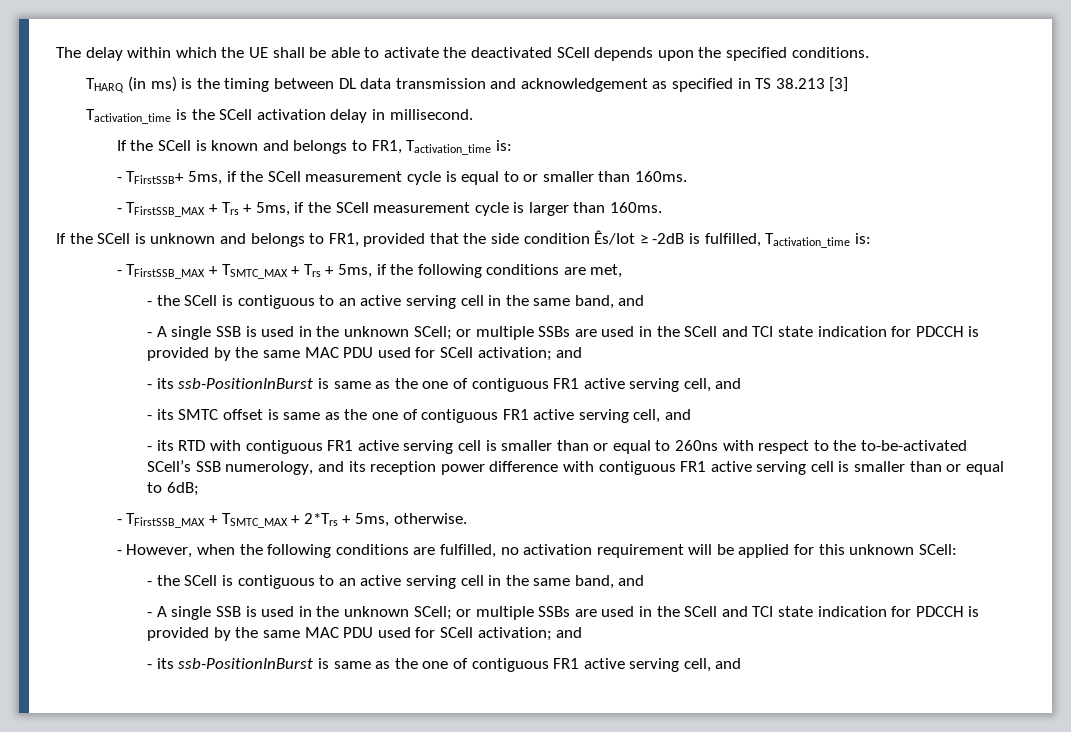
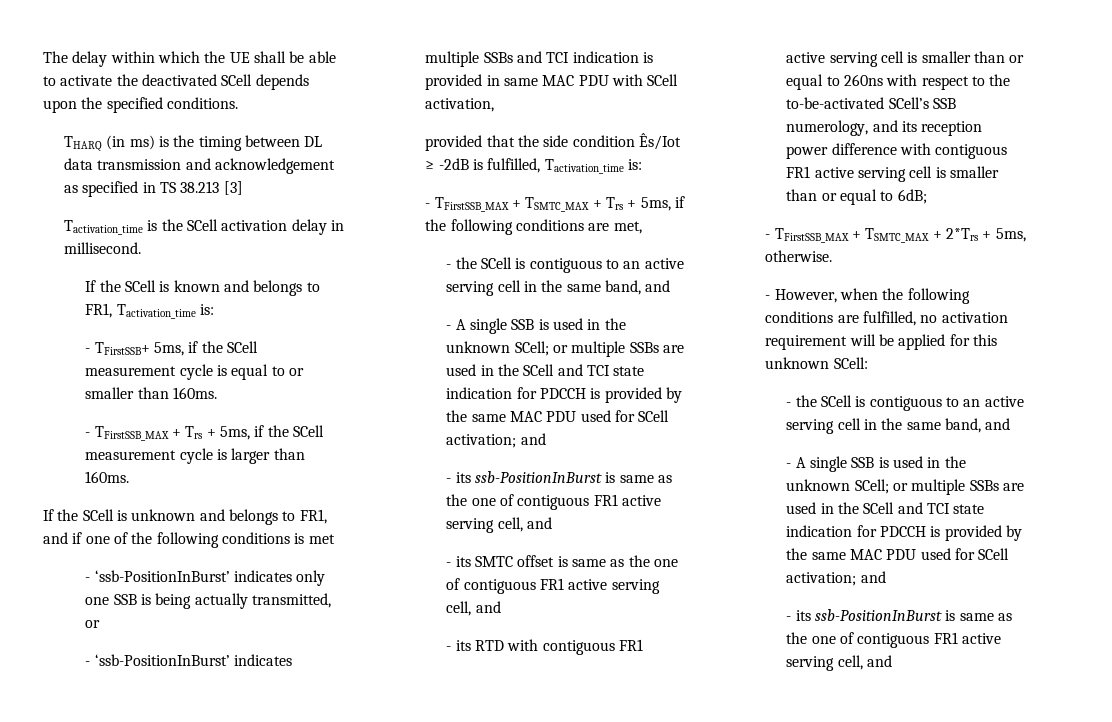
- If the SCell is unknown and belongs to FR1, provided that the side condition Ês/Iot ≥ -2dB is fulfilled, Tactivation_time is:
+ If the SCell is unknown and belongs to FR1, and if one of the following conditions is met
+ - ‘ssb-PositionInBurst’ indicates only one SSB is being actually transmitted, or
+ - ‘ssb-PositionInBurst’ indicates multiple SSBs and TCI indication is provided in same MAC PDU with SCell activation,
+ provided that the side condition Ês/Iot ≥ -2dB is fulfilled, Tactivation_time is:

